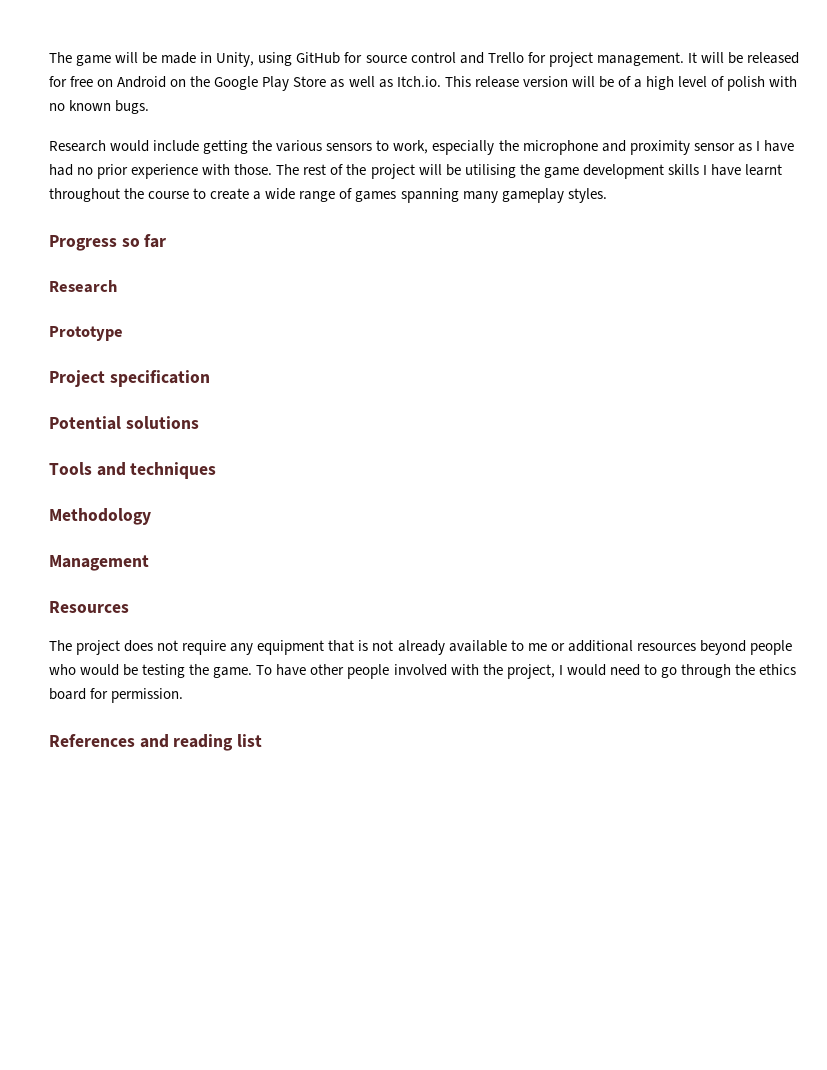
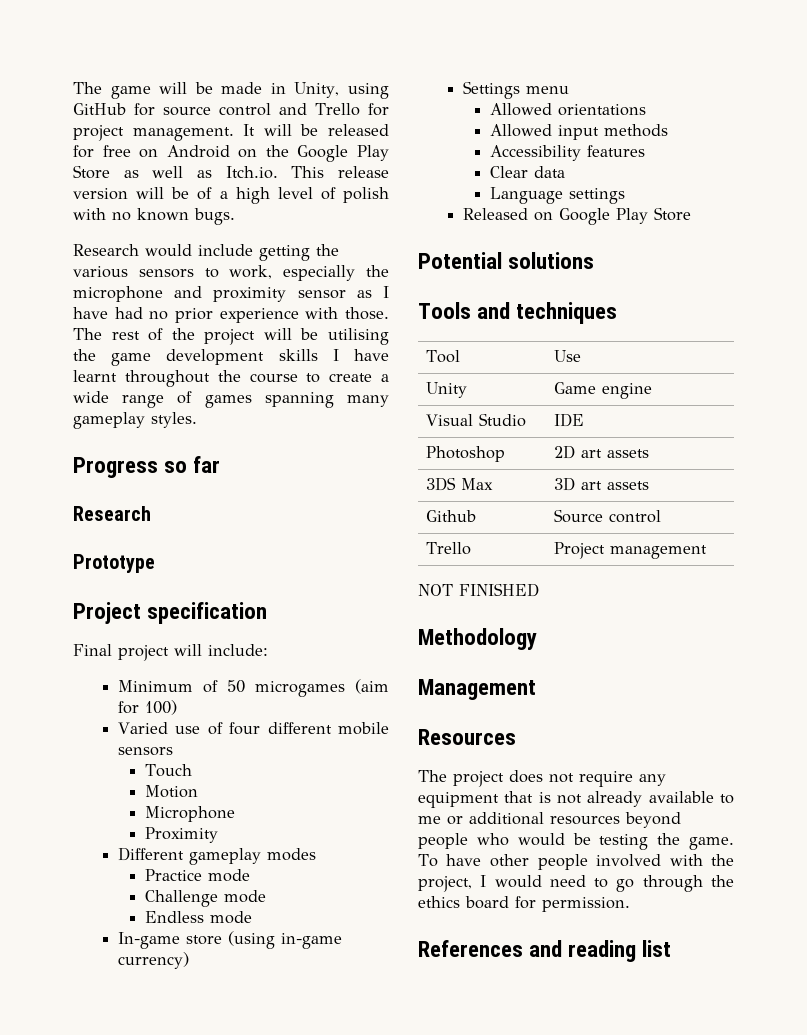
+ Final project will include:
+ Minimum of 50 microgames (aim for 100)
+ Varied use of four different mobile sensors
+ Touch
+ Motion
+ Microphone
+ Proximity
+ Different gameplay modes
+ Practice mode
+ Challenge mode
+ Endless mode
+ In-game store (using in-game currency)
+ Settings menu
+ Allowed orientations
+ Allowed input methods
+ Accessibility features
+ Clear data
+ Language settings
+ Released on Google Play Store
+ Tool | Use
+ Unity | Game engine
+ Visual Studio | IDE
+ Photoshop | 2D art assets
+ 3DS Max | 3D art assets
+ Github | Source control
+ Trello | Project management
+ NOT FINISHED

